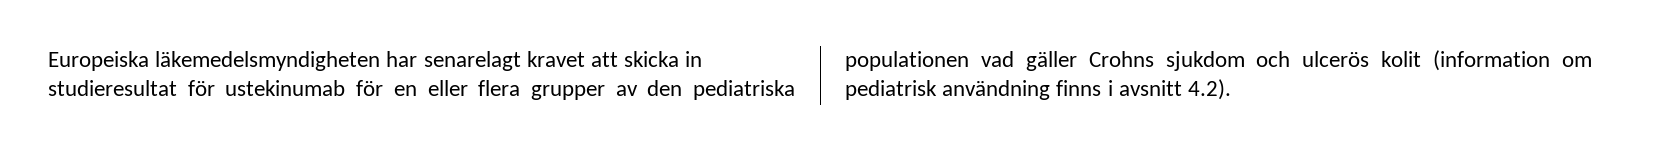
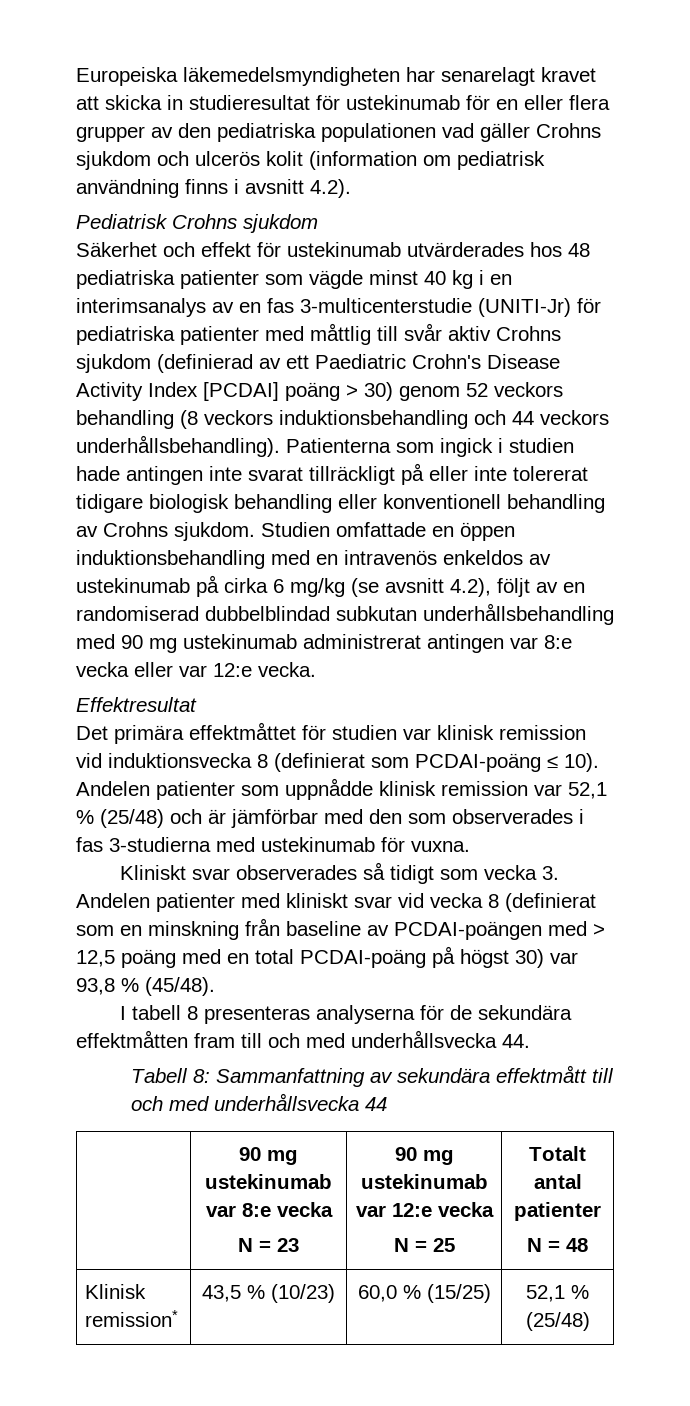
+ Pediatrisk Crohns sjukdom
+ Säkerhet och effekt för ustekinumab utvärderades hos 48 pediatriska patienter som vägde minst 40 kg i en interimsanalys av en fas 3-multicenterstudie (UNITI-Jr) för pediatriska patienter med måttlig till svår aktiv Crohns sjukdom (definierad av ett Paediatric Crohn's Disease Activity Index [PCDAI] poäng > 30) genom 52 veckors behandling (8 veckors induktionsbehandling och 44 veckors underhållsbehandling). Patienterna som ingick i studien hade antingen inte svarat tillräckligt på eller inte tolererat tidigare biologisk behandling eller konventionell behandling av Crohns sjukdom. Studien omfattade en öppen induktionsbehandling med en intravenös enkeldos av ustekinumab på cirka 6 mg/kg (se avsnitt 4.2), följt av en randomiserad dubbelblindad subkutan underhållsbehandling med 90 mg ustekinumab administrerat antingen var 8:e vecka eller var 12:e vecka.
+ Effektresultat
+ Det primära effektmåttet för studien var klinisk remission vid induktionsvecka 8 (definierat som PCDAI-poäng ≤ 10). Andelen patienter som uppnådde klinisk remission var 52,1 % (25/48) och är jämförbar med den som observerades i fas 3-studierna med ustekinumab för vuxna.
+ Kliniskt svar observerades så tidigt som vecka 3. Andelen patienter med kliniskt svar vid vecka 8 (definierat som en minskning från baseline av PCDAI-poängen med > 12,5 poäng med en total PCDAI-poäng på högst 30) var 93,8 % (45/48).
+ I tabell 8 presenteras analyserna för de sekundära effektmåtten fram till och med underhållsvecka 44.
+ Tabell 8: Sammanfattning av sekundära effektmått till och med underhållsvecka 44
+ | 90 mg ustekinumab var 8:e vecka
+ N = 23 | 90 mg ustekinumab var 12:e vecka
+ N = 25 | Totalt antal patienter
+ N = 48
+ Klinisk remission* | 43,5 % (10/23) | 60,0 % (15/25) | 52,1 % (25/48)

